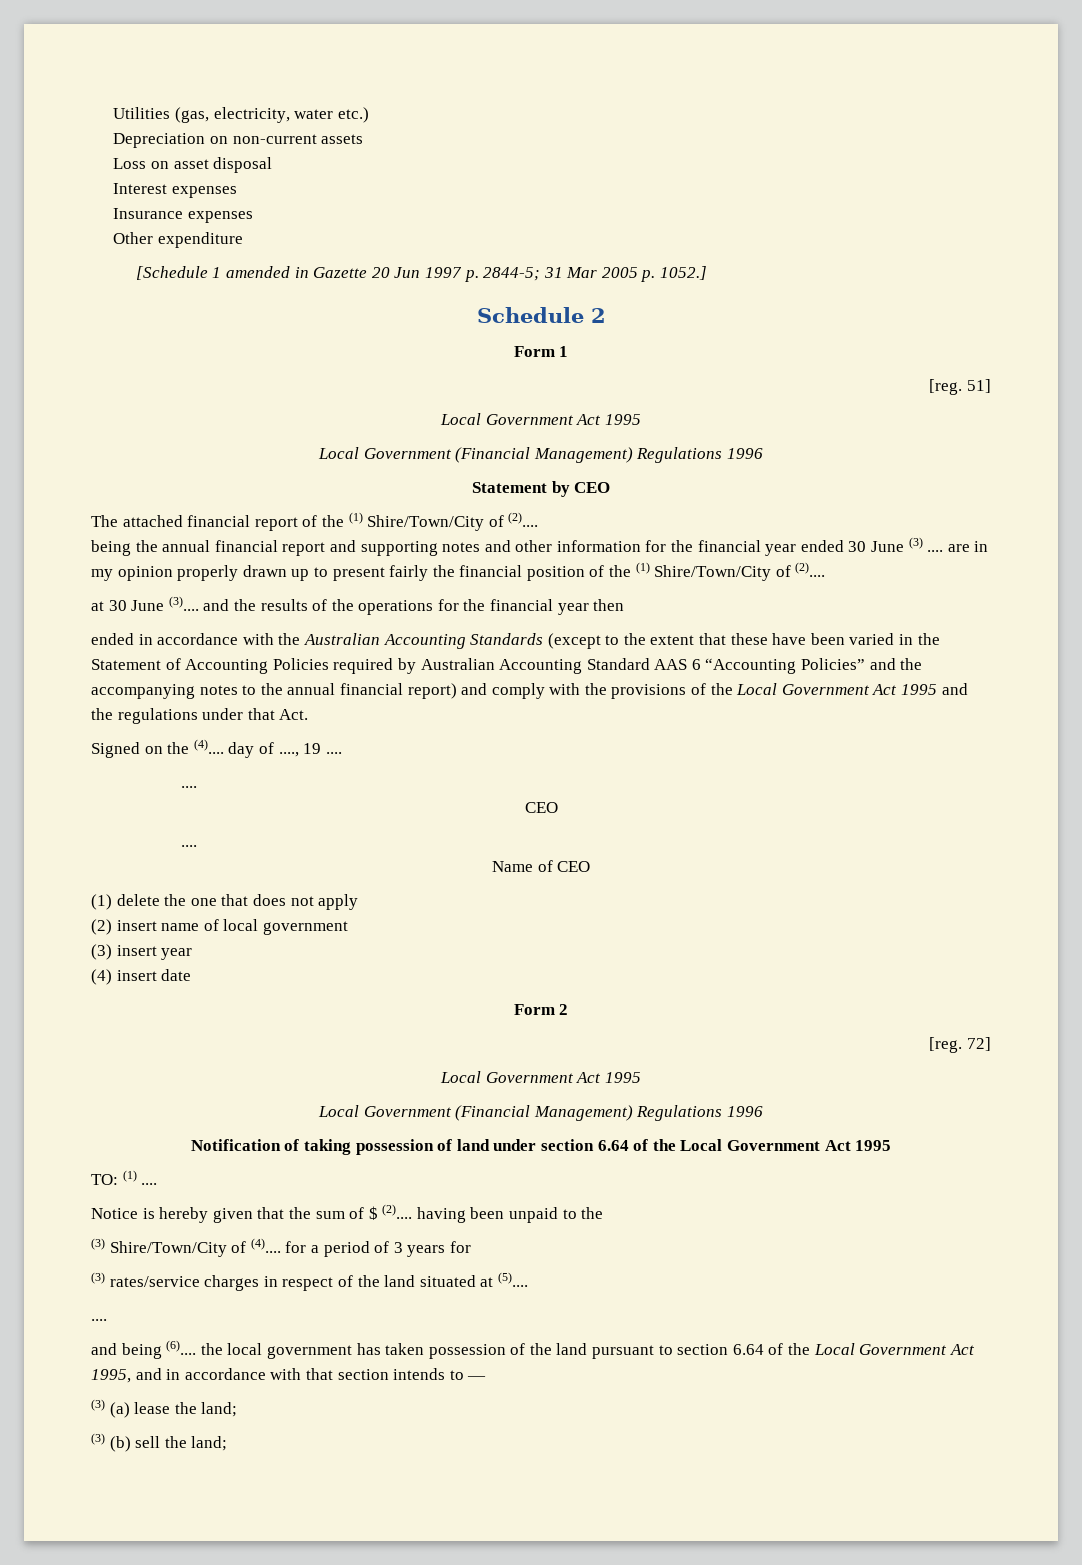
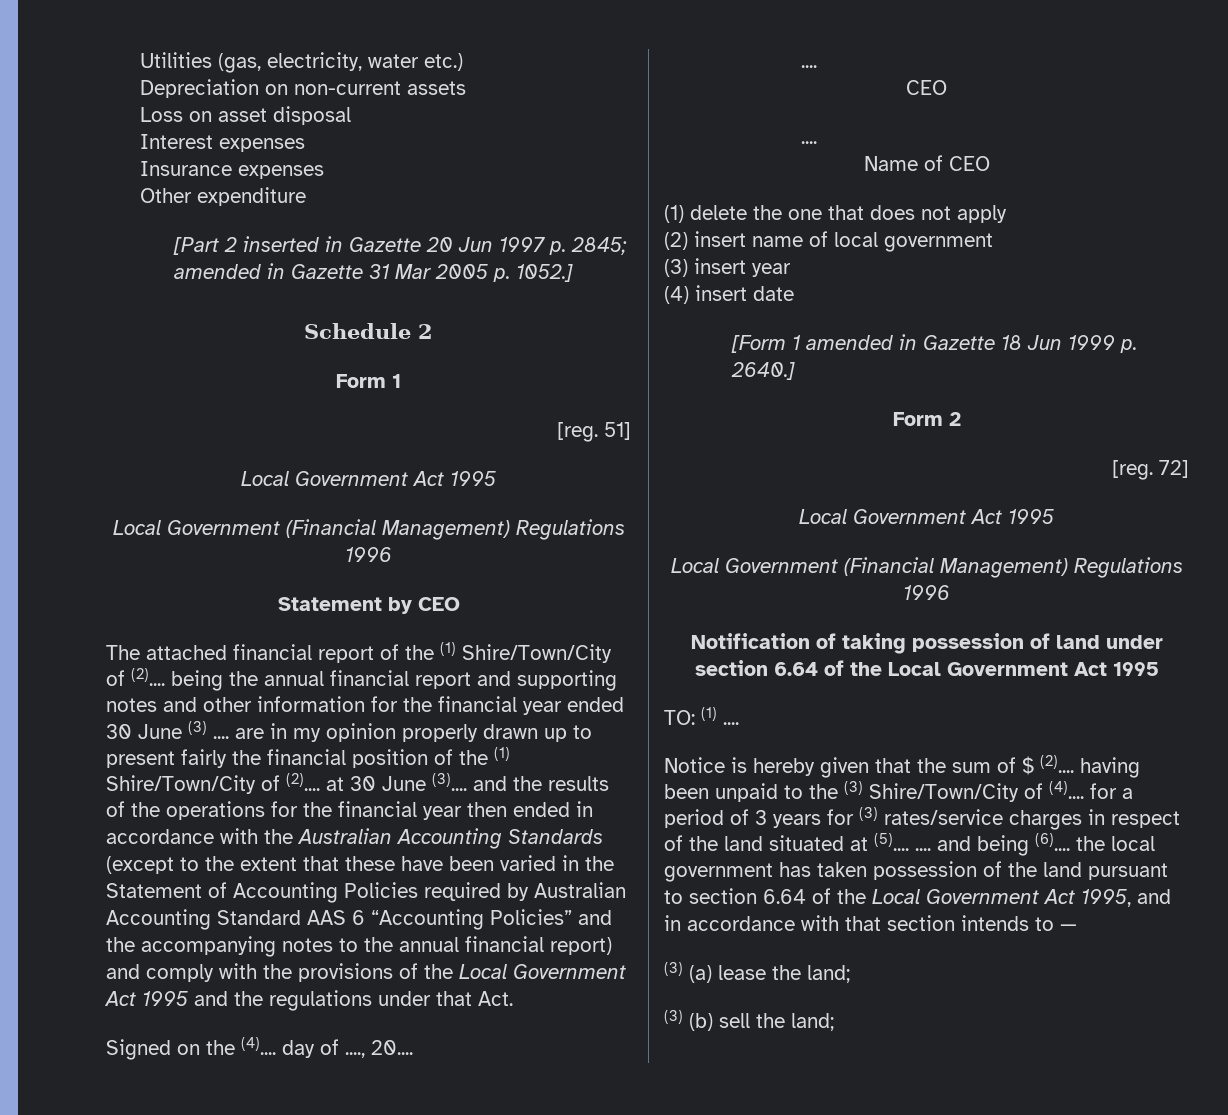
- [Schedule 1 amended in Gazette 20 Jun 1997 p. 2844-5; 31 Mar 2005 p. 1052.]
+ [Part 2 inserted in Gazette 20 Jun 1997 p. 2845; amended in Gazette 31 Mar 2005 p. 1052.]
- The attached financial report of the (1) Shire/Town/City of (2)....
- being the annual financial report and supporting notes and other information for the financial year ended 30 June (3) .... are in my opinion properly drawn up to present fairly the financial position of the (1) Shire/Town/City of (2)....
- at 30 June (3).... and the results of the operations for the financial year then
- ended in accordance with the Australian Accounting Standards (except to the extent that these have been varied in the Statement of Accounting Policies required by Australian Accounting Standard AAS 6 “Accounting Policies” and the accompanying notes to the annual financial report) and comply with the provisions of the Local Government Act 1995 and the regulations under that Act.
+ The attached financial report of the (1) Shire/Town/City of (2).... being the annual financial report and supporting notes and other information for the financial year ended 30 June (3) .... are in my opinion properly drawn up to present fairly the financial position of the (1) Shire/Town/City of (2).... at 30 June (3).... and the results of the operations for the financial year then ended in accordance with the Australian Accounting Standards (except to the extent that these have been varied in the Statement of Accounting Policies required by Australian Accounting Standard AAS 6 “Accounting Policies” and the accompanying notes to the annual financial report) and comply with the provisions of the Local Government Act 1995 and the regulations under that Act.
- Signed on the (4).... day of ...., 19 ....
+ Signed on the (4).... day of ...., 20....
+ [Form 1 amended in Gazette 18 Jun 1999 p. 2640.]
- Notice is hereby given that the sum of $ (2).... having been unpaid to the
- (3) Shire/Town/City of (4).... for a period of 3 years for
- (3) rates/service charges in respect of the land situated at (5)....
- ....
- and being (6).... the local government has taken possession of the land pursuant to section 6.64 of the Local Government Act 1995, and in accordance with that section intends to —
+ Notice is hereby given that the sum of $ (2).... having been unpaid to the (3) Shire/Town/City of (4).... for a period of 3 years for (3) rates/service charges in respect of the land situated at (5).... .... and being (6).... the local government has taken possession of the land pursuant to section 6.64 of the Local Government Act 1995, and in accordance with that section intends to —

